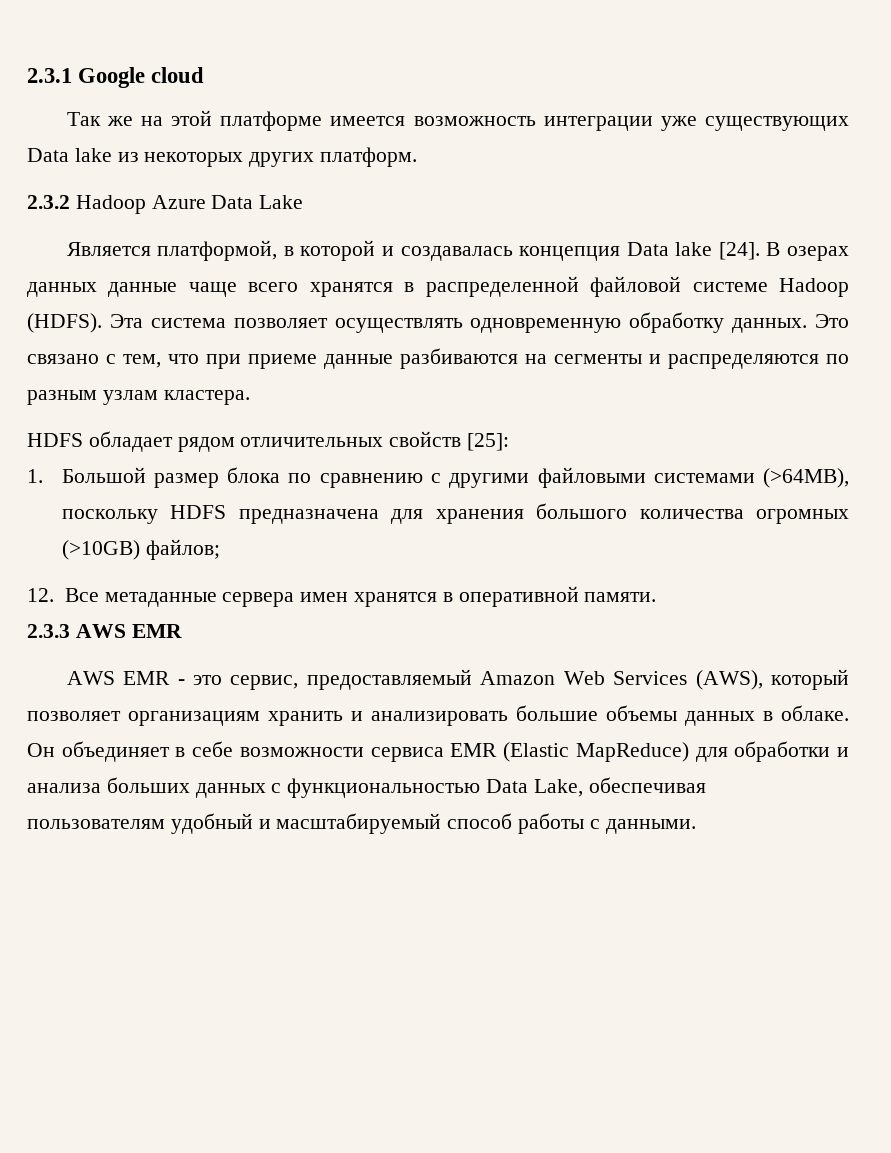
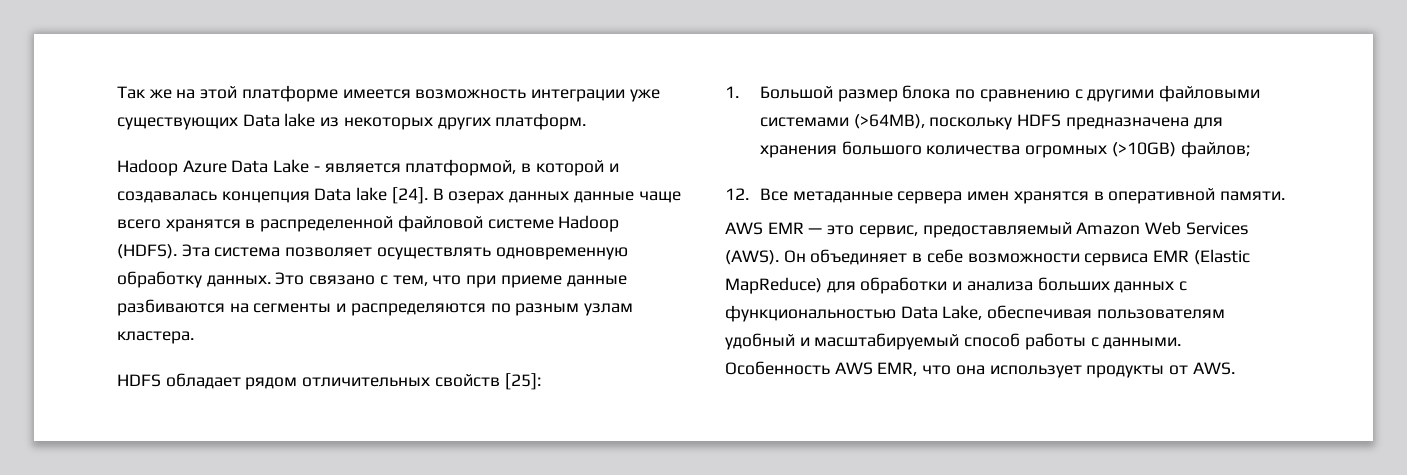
- 2.3.1 Google cloud
- 2.3.2 Hadoop Azure Data Lake
- Является платформой, в которой и создавалась концепция Data lake [24].
+ Hadoop Azure Data Lake - является платформой, в которой и создавалась концепция Data lake [24].
- 2.3.3 AWS EMR
- AWS EMR - это сервис, предоставляемый Amazon Web Services (AWS), который позволяет организациям хранить и анализировать большие объемы данных в облаке.
+ AWS EMR — это сервис, предоставляемый Amazon Web Services (AWS).
+ Особенность AWS EMR, что она использует продукты от AWS.

